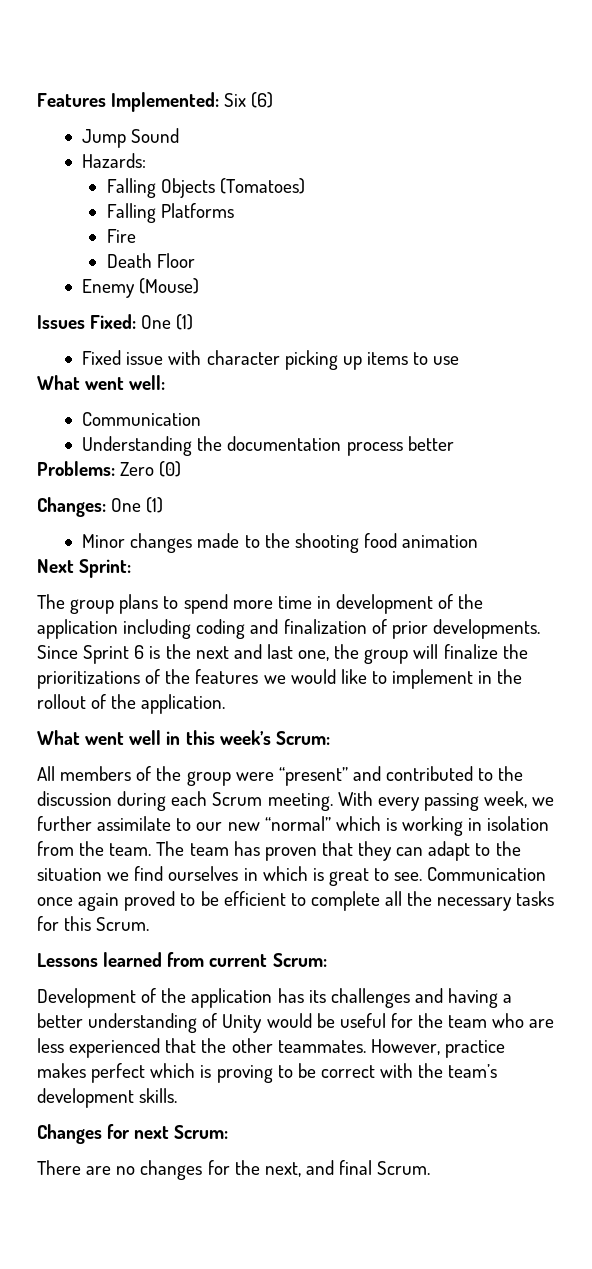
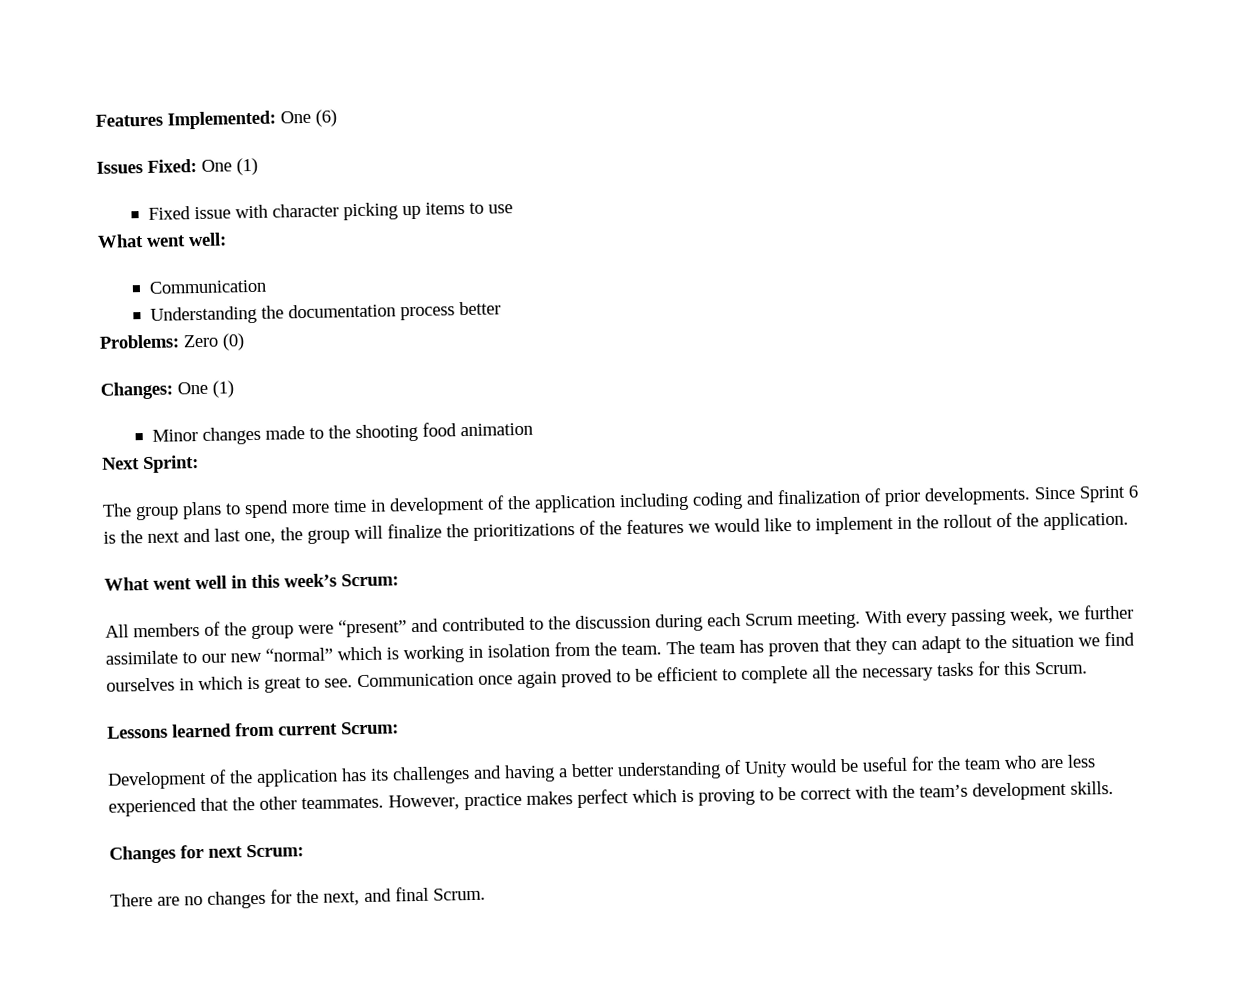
- Features Implemented: Six (6)
+ Features Implemented: One (6)
- Jump Sound
- Hazards:
- Falling Objects (Tomatoes)
- Falling Platforms
- Fire
- Death Floor
- Enemy (Mouse)

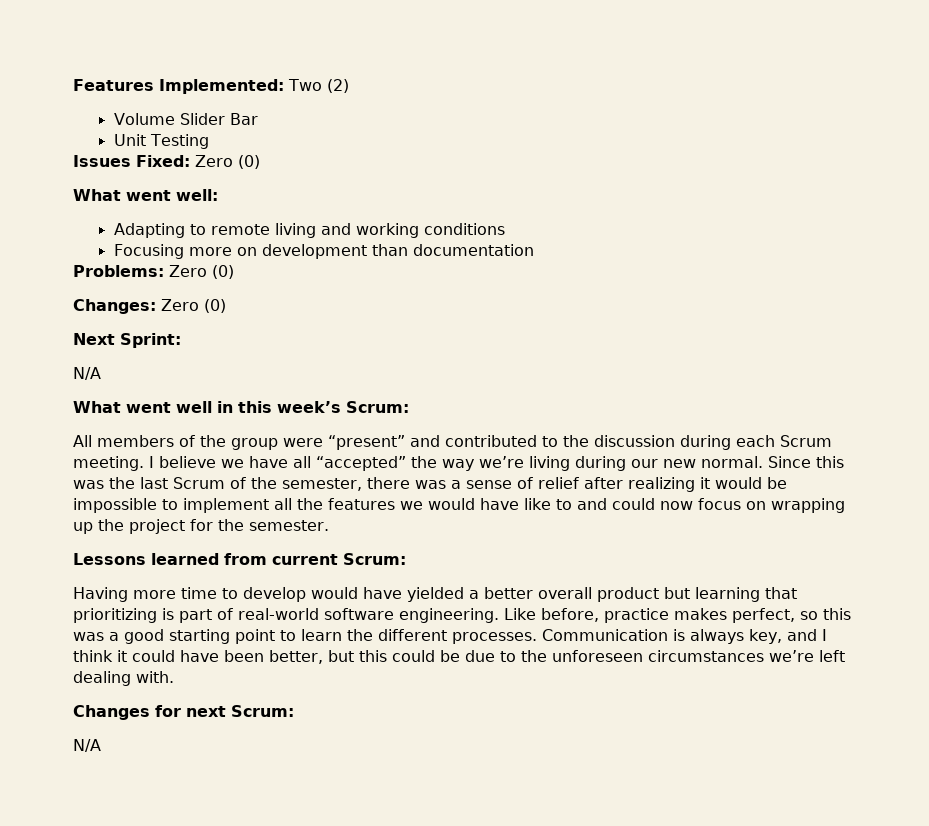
- Features Implemented: One (6)
- Issues Fixed: One (1)
- Fixed issue with character picking up items to use
+ Features Implemented: Two (2)
+ Volume Slider Bar
+ Unit Testing
+ Issues Fixed: Zero (0)
  What went well:
- Communication
- Understanding the documentation process better
+ Adapting to remote living and working conditions
+ Focusing more on development than documentation
- Changes: One (1)
- Minor changes made to the shooting food animation
+ Changes: Zero (0)
  Next Sprint:
- The group plans to spend more time in development of the application including coding and finalization of prior developments. Since Sprint 6 is the next and last one, the group will finalize the prioritizations of the features we would like to implement in the rollout of the application.
+ N/A
- With every passing week, we further assimilate to our new “normal” which is working in isolation from the team. The team has proven that they can adapt to the situation we find ourselves in which is great to see. Communication once again proved to be efficient to complete all the necessary tasks for this Scrum.
+ I believe we have all “accepted” the way we’re living during our new normal. Since this was the last Scrum of the semester, there was a sense of relief after realizing it would be impossible to implement all the features we would have like to and could now focus on wrapping up the project for the semester.
- Development of the application has its challenges and having a better understanding of Unity would be useful for the team who are less experienced that the other teammates. However, practice makes perfect which is proving to be correct with the team’s development skills.
+ Having more time to develop would have yielded a better overall product but learning that prioritizing is part of real-world software engineering. Like before, practice makes perfect, so this was a good starting point to learn the different processes. Communication is always key, and I think it could have been better, but this could be due to the unforeseen circumstances we’re left dealing with.
  Changes for next Scrum:
- There are no changes for the next, and final Scrum.
+ N/A

